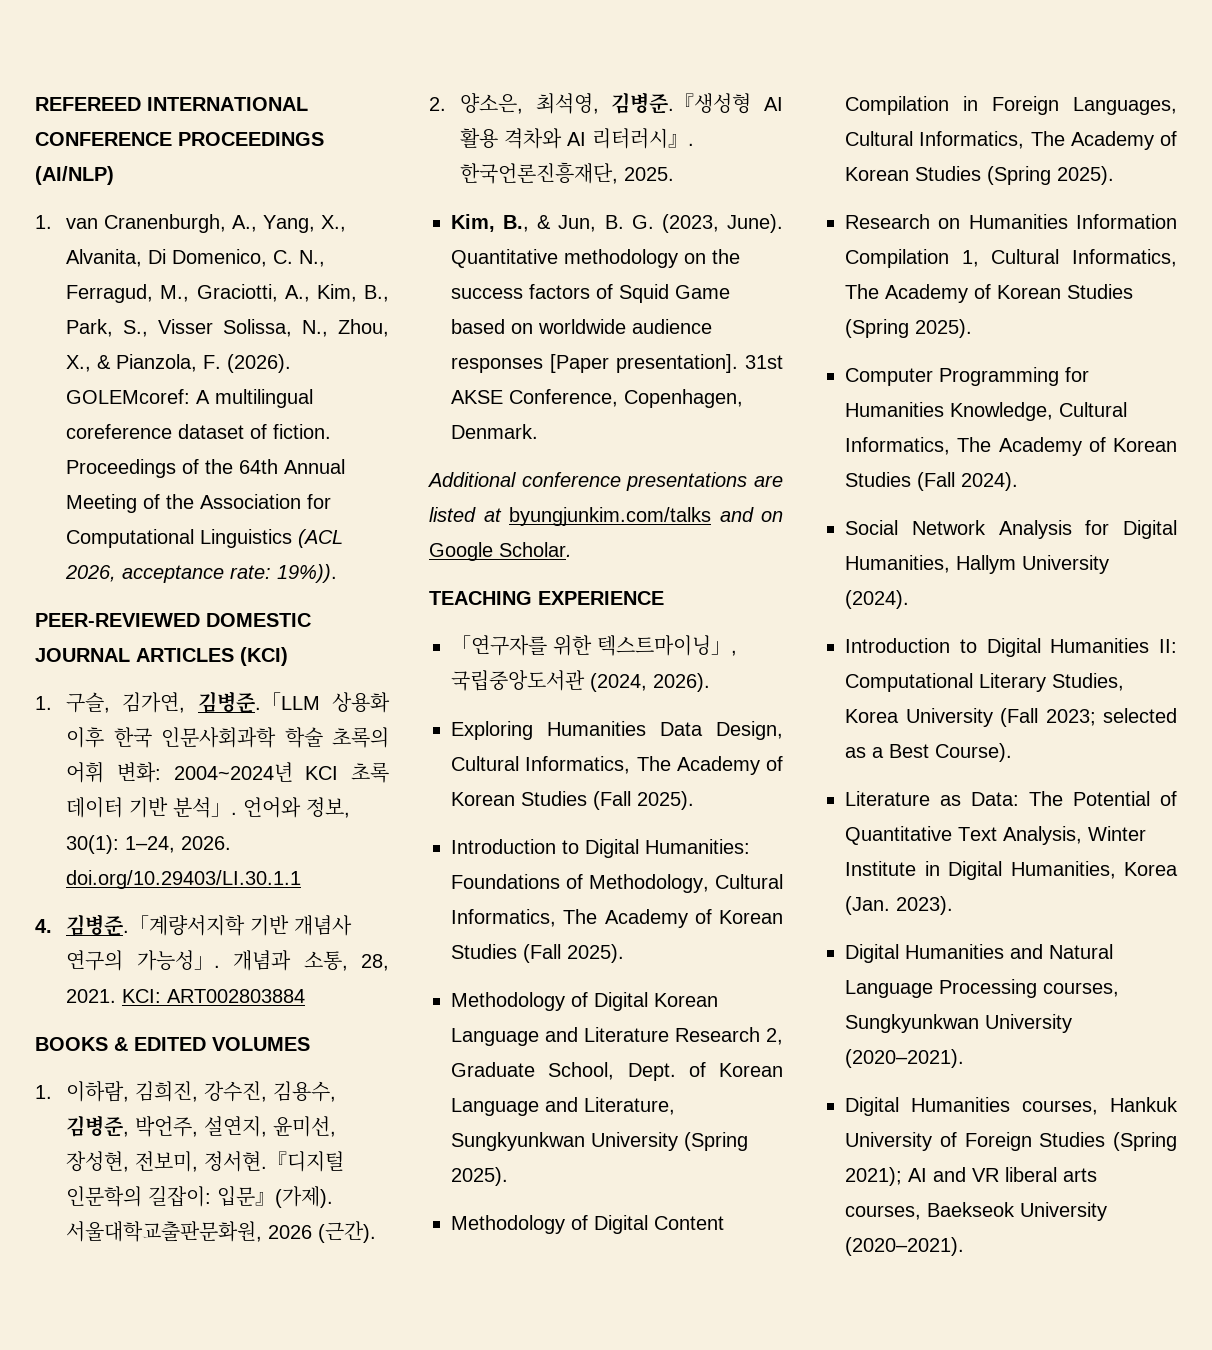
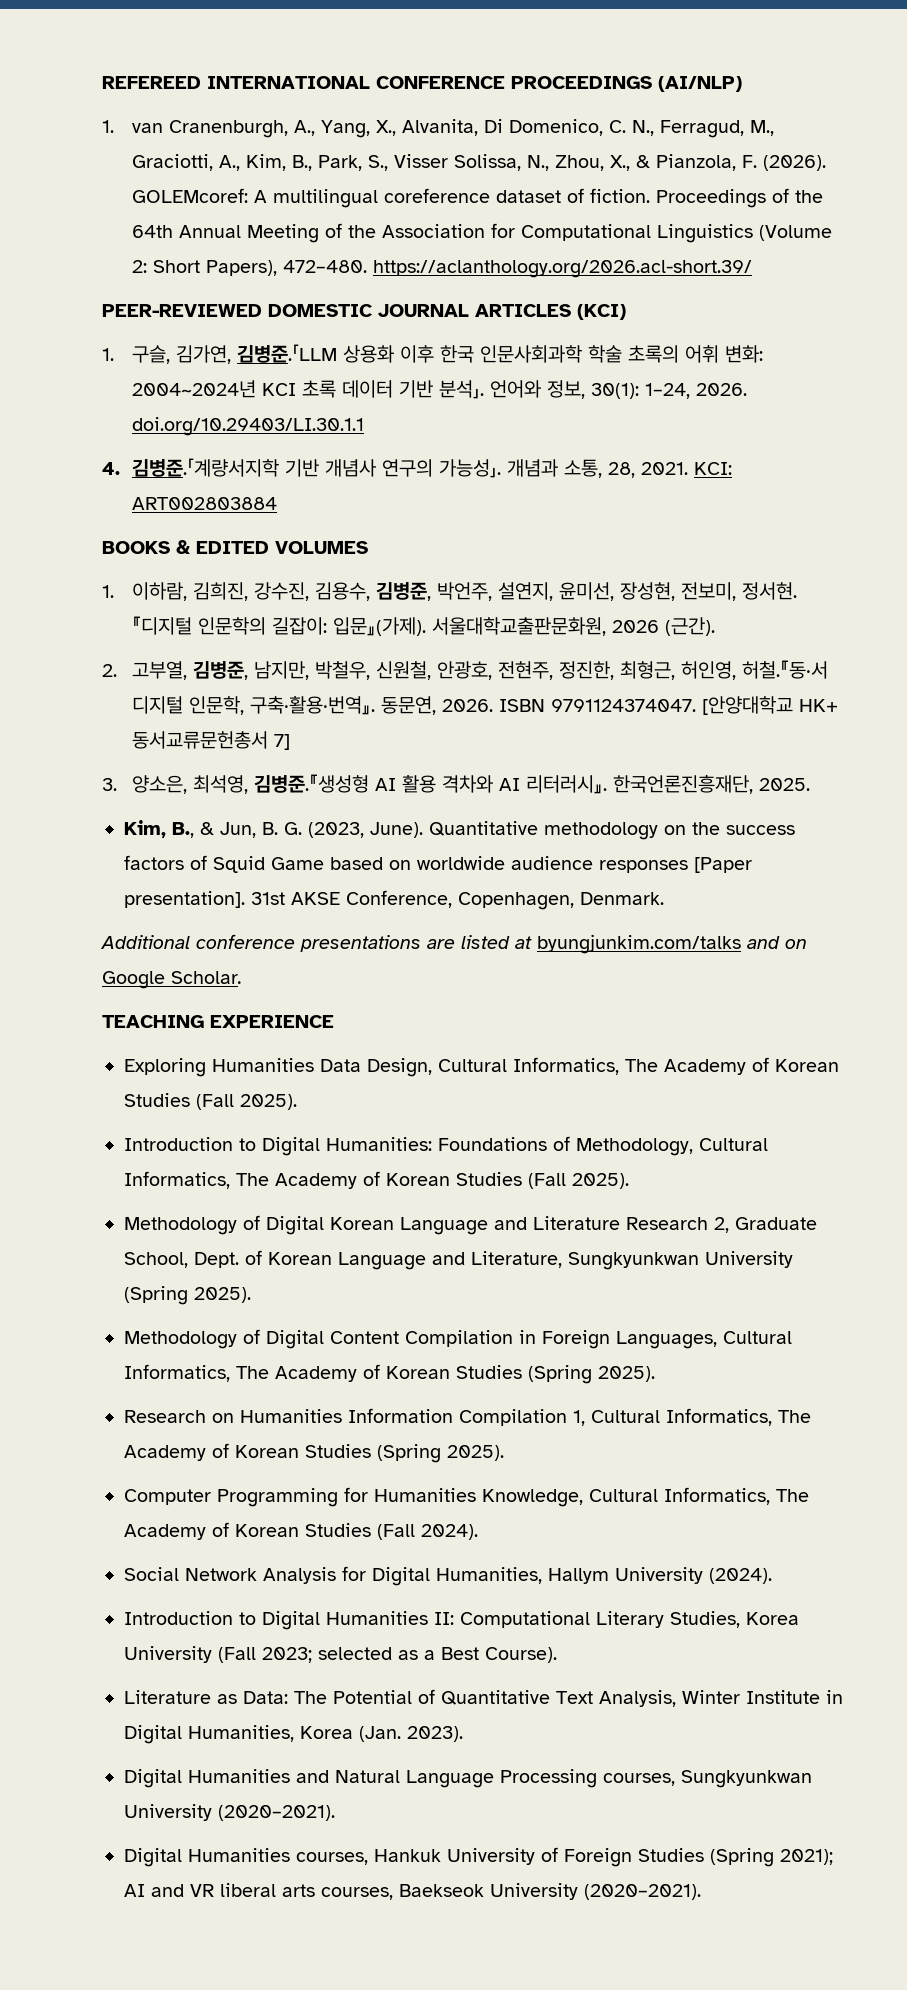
- Proceedings of the 64th Annual Meeting of the Association for Computational Linguistics (ACL 2026, acceptance rate: 19%)).
+ Proceedings of the 64th Annual Meeting of the Association for Computational Linguistics (Volume 2: Short Papers), 472–480. https://aclanthology.org/2026.acl-short.39/
- 2. 양소은, 최석영, 김병준.
+ 2. 고부열, 김병준, 남지만, 박철우, 신원철, 안광호, 전현주, 정진한, 최형근, 허인영, 허철.『동·서 디지털 인문학, 구축·활용·번역』. 동문연, 2026. ISBN 9791124374047. [안양대학교 HK+ 동서교류문헌총서 7]
+ 3. 양소은, 최석영, 김병준.
- 「연구자를 위한 텍스트마이닝」, 국립중앙도서관 (2024, 2026).

